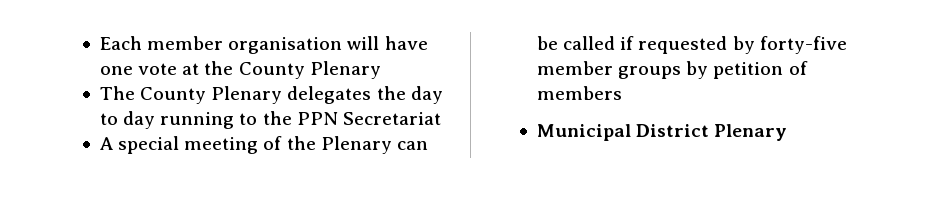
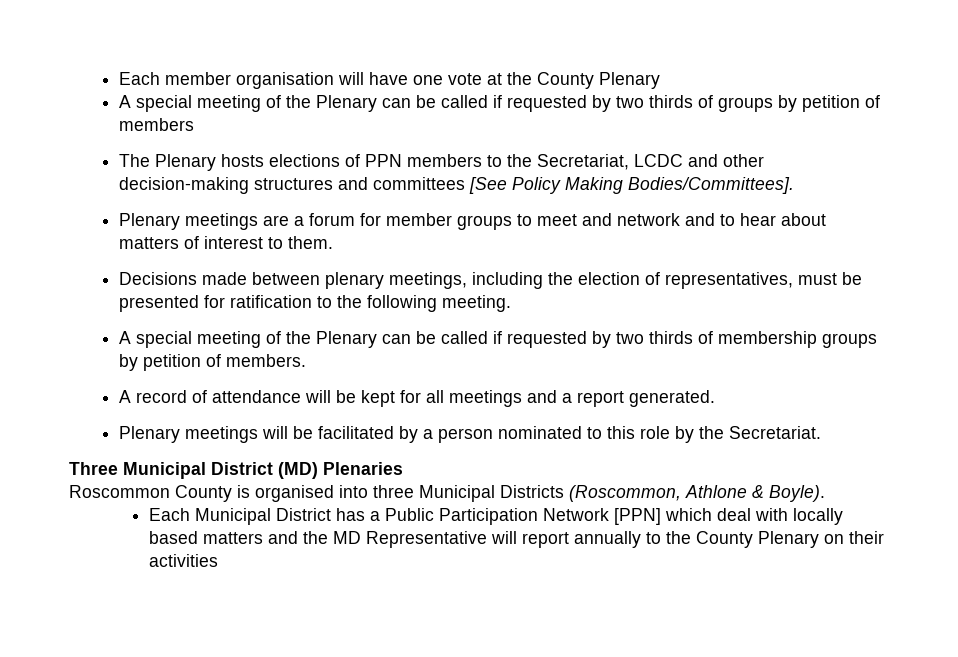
- The County Plenary delegates the day to day running to the PPN Secretariat
- A special meeting of the Plenary can be called if requested by forty-five member groups by petition of members
+ A special meeting of the Plenary can be called if requested by two thirds of groups by petition of members
- Municipal District Plenary
+ The Plenary hosts elections of PPN members to the Secretariat, LCDC and other decision-making structures and committees [See Policy Making Bodies/Committees].
+ Plenary meetings are a forum for member groups to meet and network and to hear about matters of interest to them.
+ Decisions made between plenary meetings, including the election of representatives, must be presented for ratification to the following meeting.
+ A special meeting of the Plenary can be called if requested by two thirds of membership groups by petition of members.
+ A record of attendance will be kept for all meetings and a report generated.
+ Plenary meetings will be facilitated by a person nominated to this role by the Secretariat.
+ Three Municipal District (MD) Plenaries
+ Roscommon County is organised into three Municipal Districts (Roscommon, Athlone & Boyle).
+ Each Municipal District has a Public Participation Network [PPN] which deal with locally based matters and the MD Representative will report annually to the County Plenary on their activities

